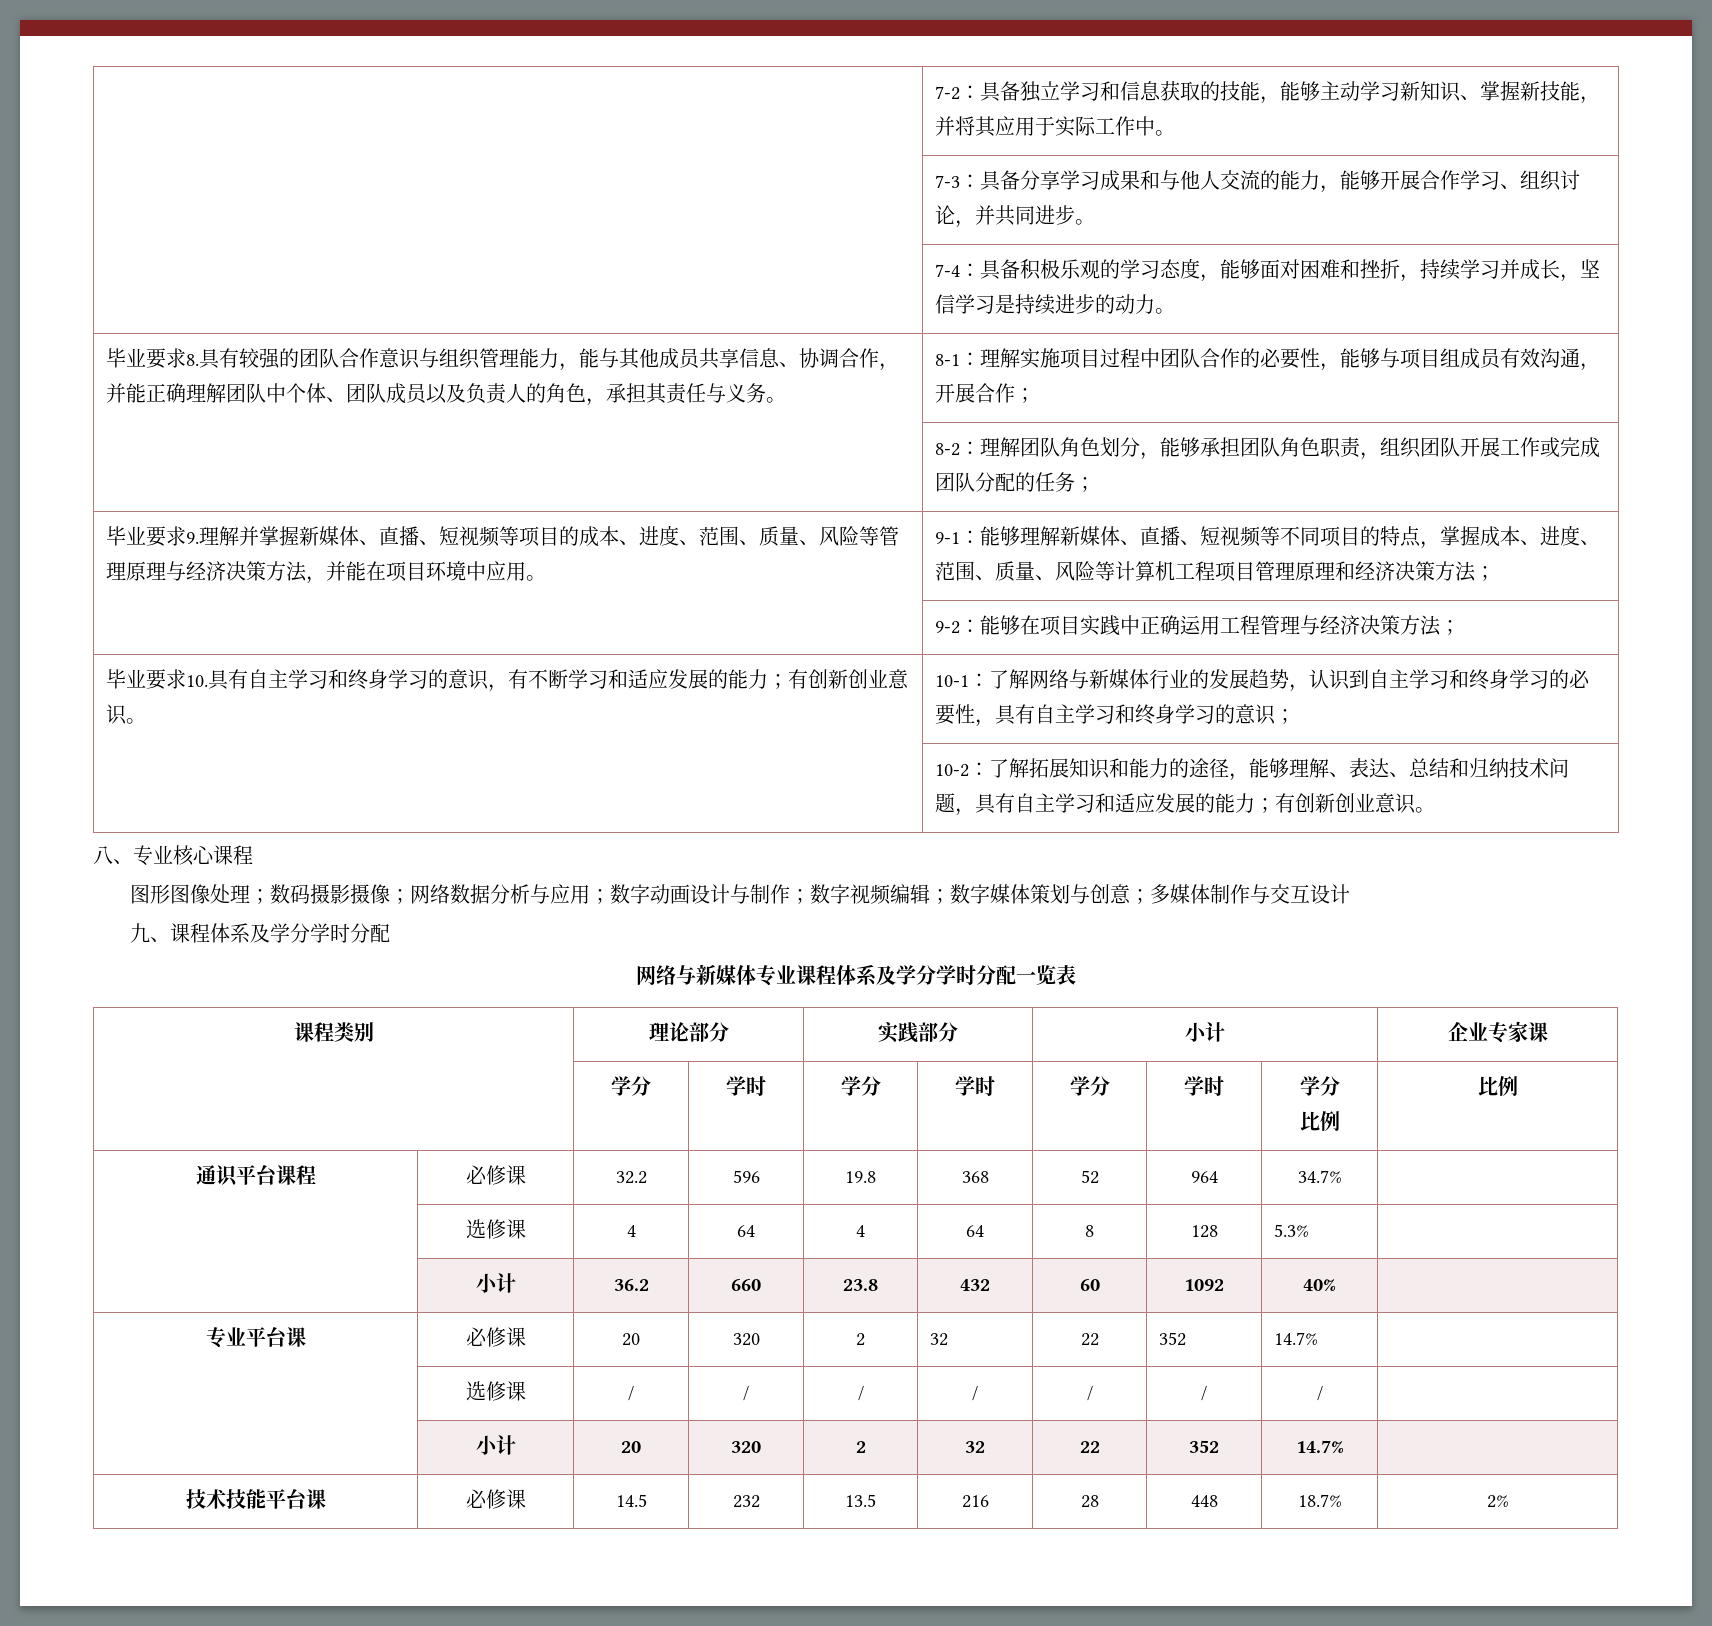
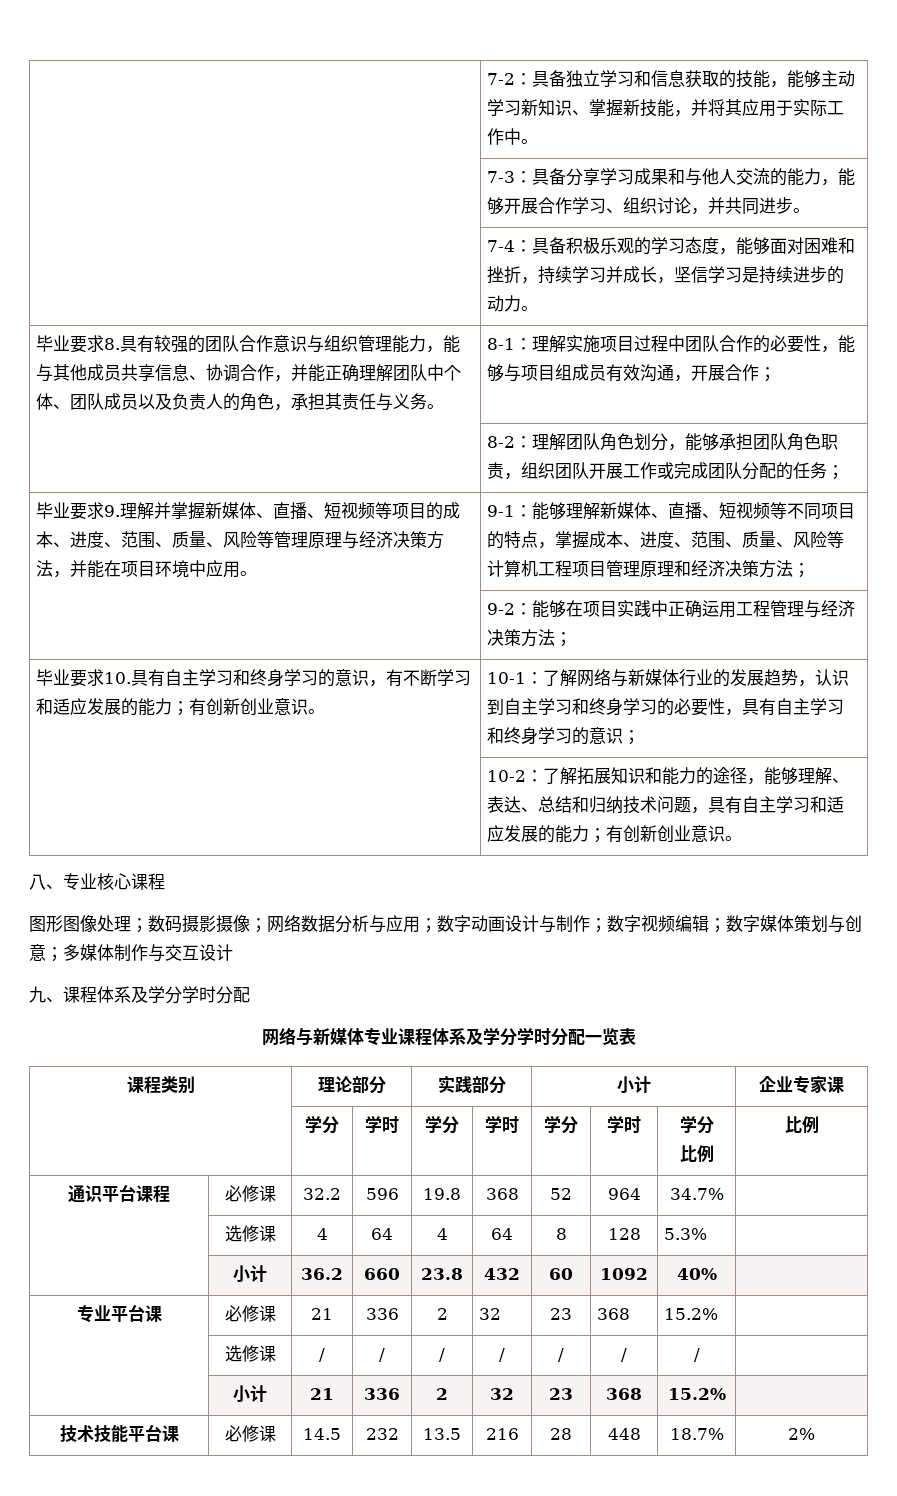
- 专业平台课 | 必修课 | 20 | 320 | 2 | 32 | 22 | 352 | 14.7% |
+ 专业平台课 | 必修课 | 21 | 336 | 2 | 32 | 23 | 368 | 15.2% |
- | 小计 | 20 | 320 | 2 | 32 | 22 | 352 | 14.7% |
+ | 小计 | 21 | 336 | 2 | 32 | 23 | 368 | 15.2% |

